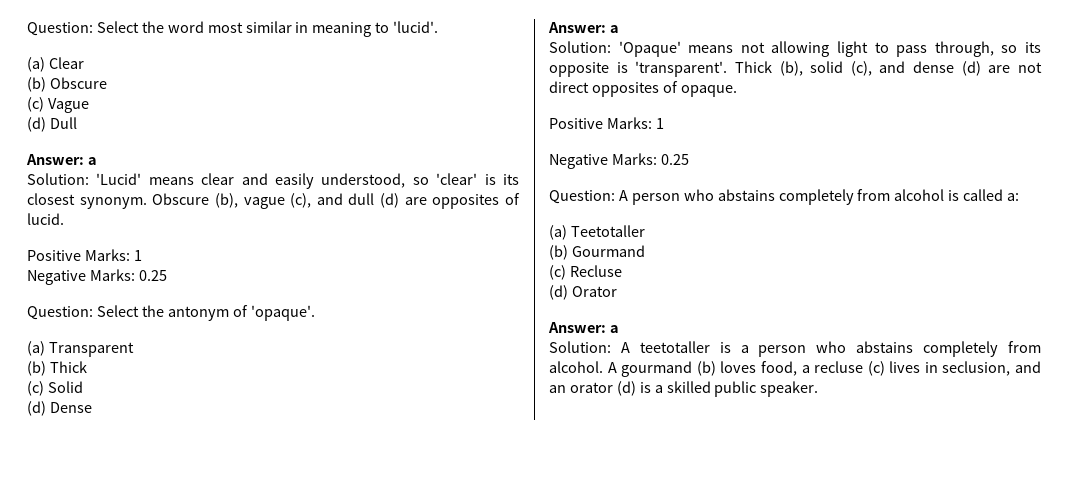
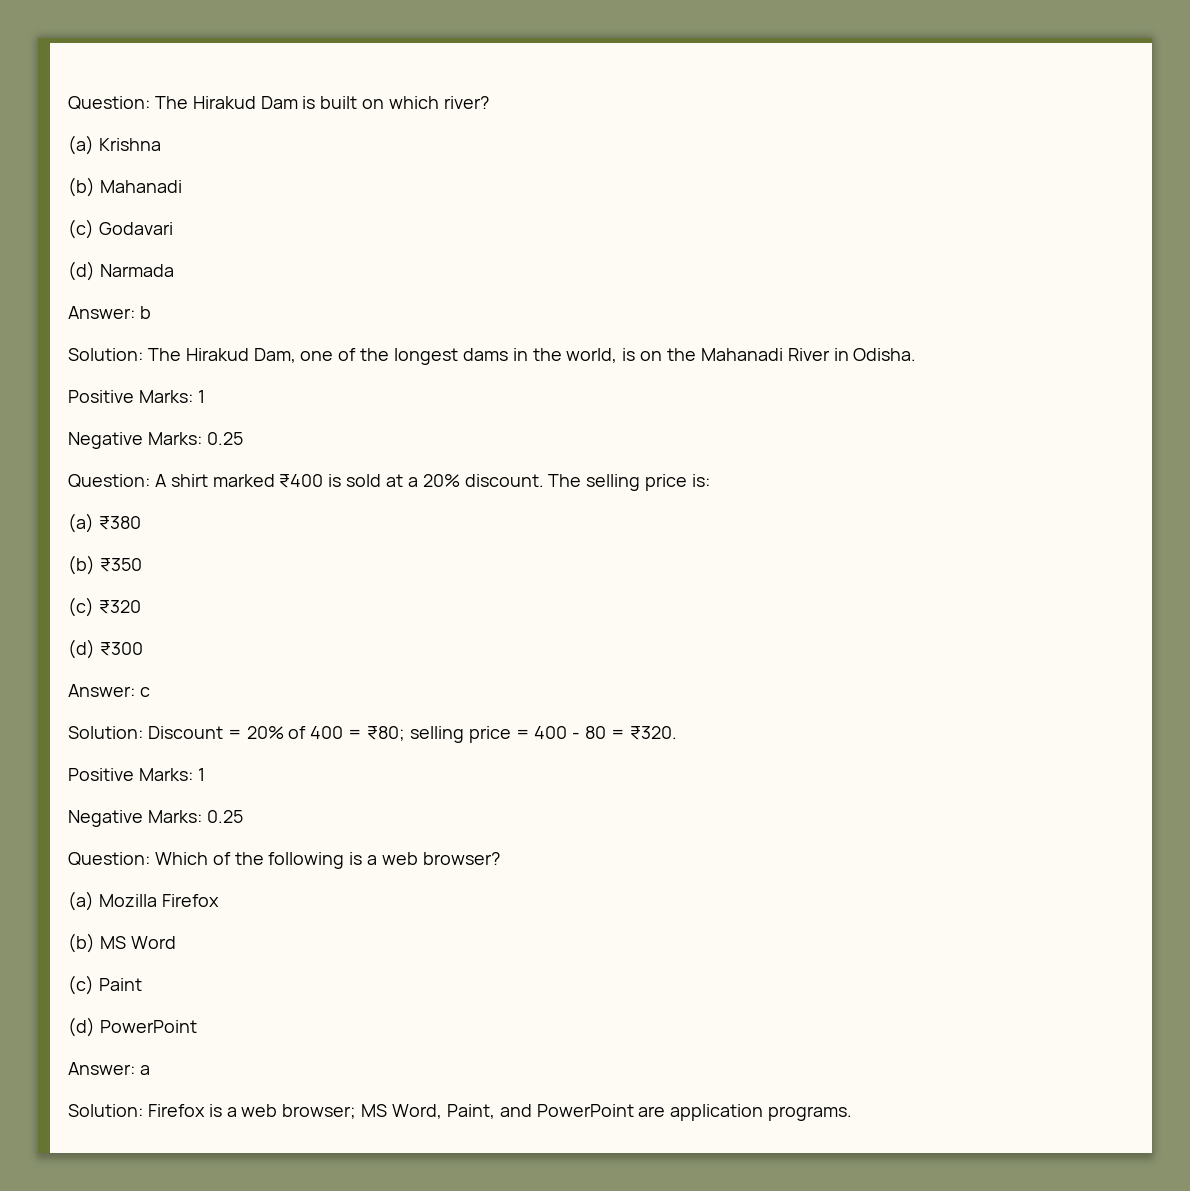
- Question: Select the word most similar in meaning to 'lucid'.
- (a) Clear
- (b) Obscure
- (c) Vague
- (d) Dull
- Answer: a
- Solution: 'Lucid' means clear and easily understood, so 'clear' is its closest synonym. Obscure (b), vague (c), and dull (d) are opposites of lucid.
- Positive Marks: 1
- Negative Marks: 0.25
- Question: Select the antonym of 'opaque'.
- (a) Transparent
- (b) Thick
- (c) Solid
- (d) Dense
- Answer: a
- Solution: 'Opaque' means not allowing light to pass through, so its opposite is 'transparent'. Thick (b), solid (c), and dense (d) are not direct opposites of opaque.
+ Question: The Hirakud Dam is built on which river?
+ (a) Krishna
+ (b) Mahanadi
+ (c) Godavari
+ (d) Narmada
+ Answer: b
+ Solution: The Hirakud Dam, one of the longest dams in the world, is on the Mahanadi River in Odisha.
- Question: A person who abstains completely from alcohol is called a:
- (a) Teetotaller
- (b) Gourmand
- (c) Recluse
- (d) Orator
+ Question: A shirt marked ₹400 is sold at a 20% discount. The selling price is:
+ (a) ₹380
+ (b) ₹350
+ (c) ₹320
+ (d) ₹300
+ Answer: c
+ Solution: Discount = 20% of 400 = ₹80; selling price = 400 - 80 = ₹320.
+ Positive Marks: 1
+ Negative Marks: 0.25
+ Question: Which of the following is a web browser?
+ (a) Mozilla Firefox
+ (b) MS Word
+ (c) Paint
+ (d) PowerPoint
  Answer: a
- Solution: A teetotaller is a person who abstains completely from alcohol. A gourmand (b) loves food, a recluse (c) lives in seclusion, and an orator (d) is a skilled public speaker.
+ Solution: Firefox is a web browser; MS Word, Paint, and PowerPoint are application programs.

